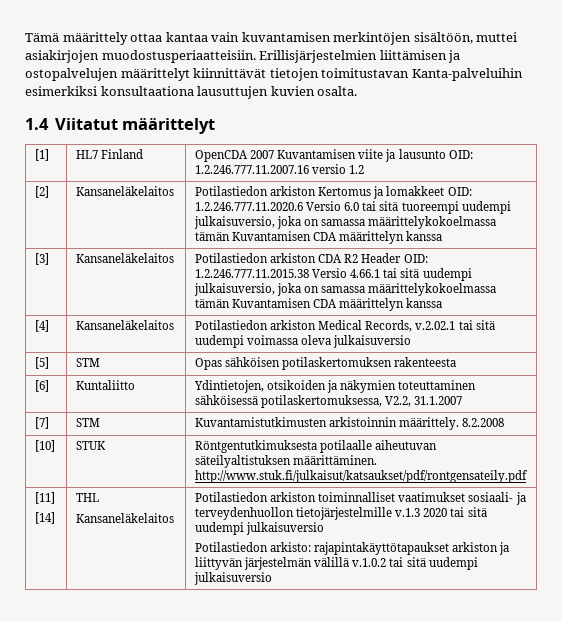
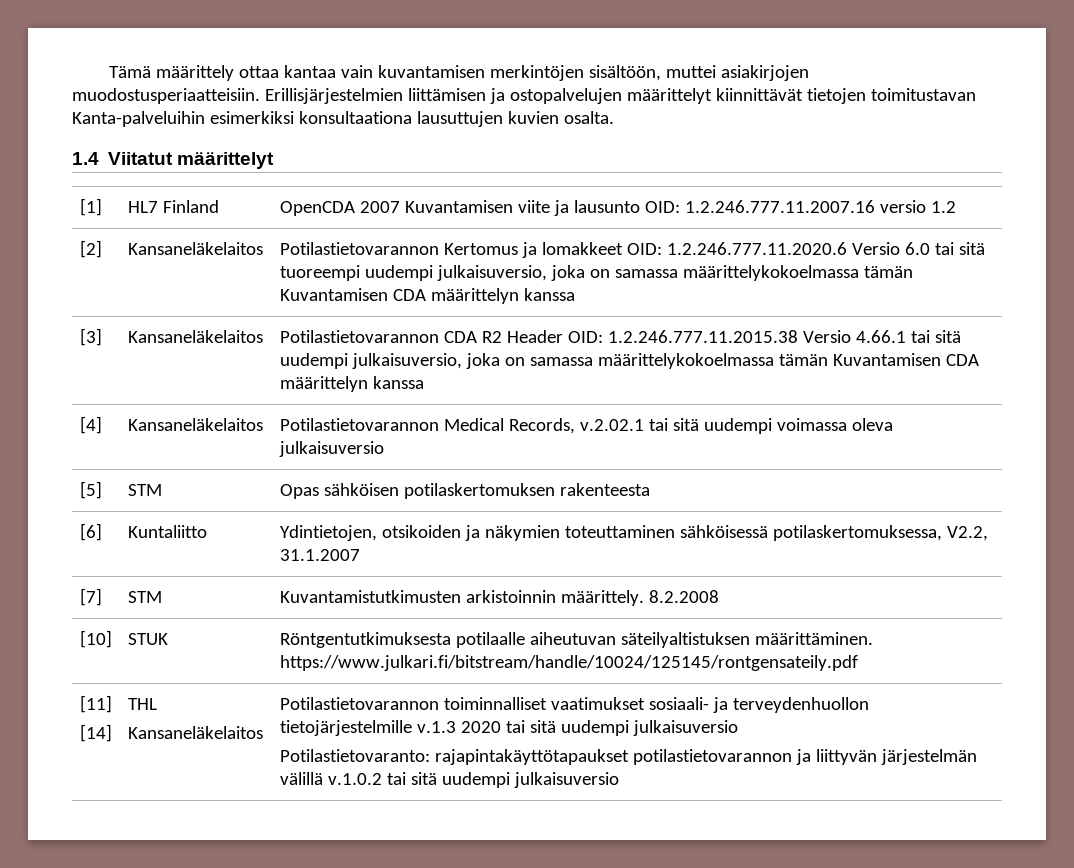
- [2] | Kansaneläkelaitos | Potilastiedon arkiston Kertomus ja lomakkeet OID: 1.2.246.777.11.2020.6 Versio 6.0 tai sitä tuoreempi uudempi julkaisuversio, joka on samassa määrittelykokoelmassa tämän Kuvantamisen CDA määrittelyn kanssa
+ [2] | Kansaneläkelaitos | Potilastietovarannon Kertomus ja lomakkeet OID: 1.2.246.777.11.2020.6 Versio 6.0 tai sitä tuoreempi uudempi julkaisuversio, joka on samassa määrittelykokoelmassa tämän Kuvantamisen CDA määrittelyn kanssa
- [3] | Kansaneläkelaitos | Potilastiedon arkiston CDA R2 Header OID: 1.2.246.777.11.2015.38 Versio 4.66.1 tai sitä uudempi julkaisuversio, joka on samassa määrittelykokoelmassa tämän Kuvantamisen CDA määrittelyn kanssa
+ [3] | Kansaneläkelaitos | Potilastietovarannon CDA R2 Header OID: 1.2.246.777.11.2015.38 Versio 4.66.1 tai sitä uudempi julkaisuversio, joka on samassa määrittelykokoelmassa tämän Kuvantamisen CDA määrittelyn kanssa
- [4] | Kansaneläkelaitos | Potilastiedon arkiston Medical Records, v.2.02.1 tai sitä uudempi voimassa oleva julkaisuversio
+ [4] | Kansaneläkelaitos | Potilastietovarannon Medical Records, v.2.02.1 tai sitä uudempi voimassa oleva julkaisuversio
- [10] | STUK | Röntgentutkimuksesta potilaalle aiheutuvan säteilyaltistuksen määrittäminen. http://www.stuk.fi/julkaisut/katsaukset/pdf/rontgensateily.pdf
+ [10] | STUK | Röntgentutkimuksesta potilaalle aiheutuvan säteilyaltistuksen määrittäminen. https://www.julkari.fi/bitstream/handle/10024/125145/rontgensateily.pdf
  [11]
  [14] | THL
- Kansaneläkelaitos | Potilastiedon arkiston toiminnalliset vaatimukset sosiaali- ja terveydenhuollon tietojärjestelmille v.1.3 2020 tai sitä uudempi julkaisuversio
- Potilastiedon arkisto: rajapintakäyttötapaukset arkiston ja liittyvän järjestelmän välillä v.1.0.2 tai sitä uudempi julkaisuversio
+ Kansaneläkelaitos | Potilastietovarannon toiminnalliset vaatimukset sosiaali- ja terveydenhuollon tietojärjestelmille v.1.3 2020 tai sitä uudempi julkaisuversio
+ Potilastietovaranto: rajapintakäyttötapaukset potilastietovarannon ja liittyvän järjestelmän välillä v.1.0.2 tai sitä uudempi julkaisuversio

